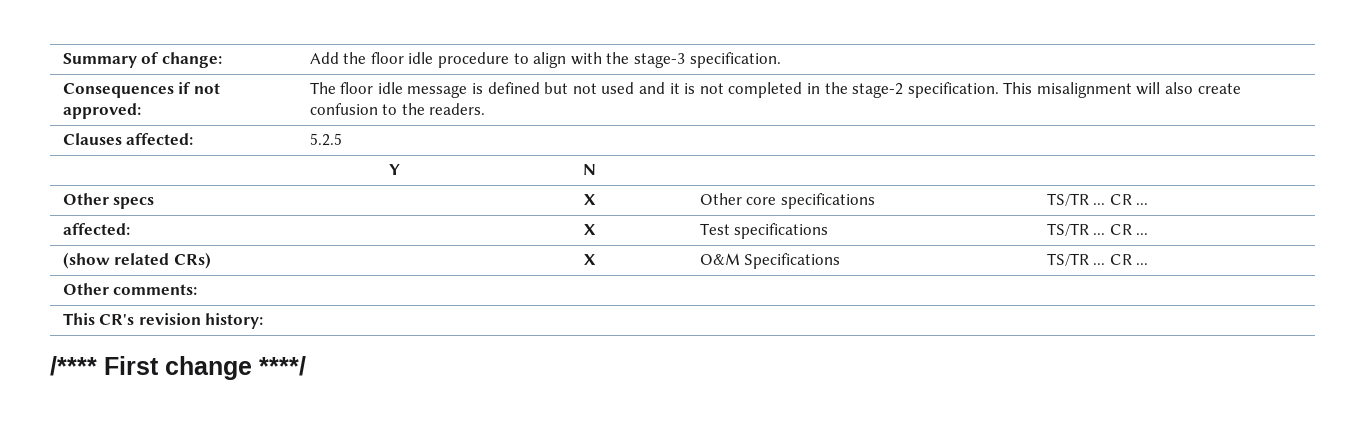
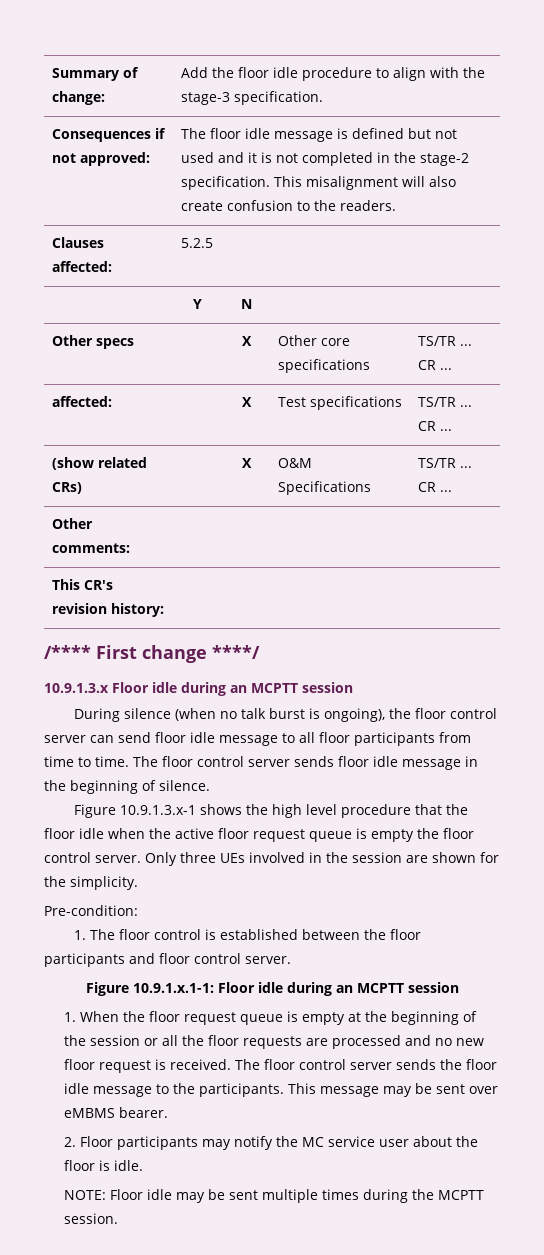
+ 10.9.1.3.x Floor idle during an MCPTT session
+ During silence (when no talk burst is ongoing), the floor control server can send floor idle message to all floor participants from time to time. The floor control server sends floor idle message in the beginning of silence.
+ Figure 10.9.1.3.x-1 shows the high level procedure that the floor idle when the active floor request queue is empty the floor control server. Only three UEs involved in the session are shown for the simplicity.
+ Pre-condition:
+ 1. The floor control is established between the floor participants and floor control server.
+ Figure 10.9.1.x.1-1: Floor idle during an MCPTT session
+ 1. When the floor request queue is empty at the beginning of the session or all the floor requests are processed and no new floor request is received. The floor control server sends the floor idle message to the participants. This message may be sent over eMBMS bearer.
+ 2. Floor participants may notify the MC service user about the floor is idle.
+ NOTE: Floor idle may be sent multiple times during the MCPTT session.

